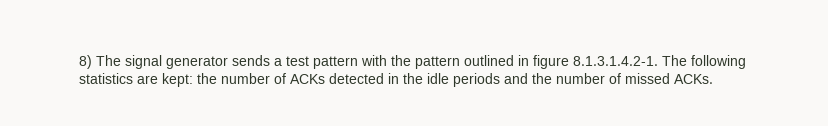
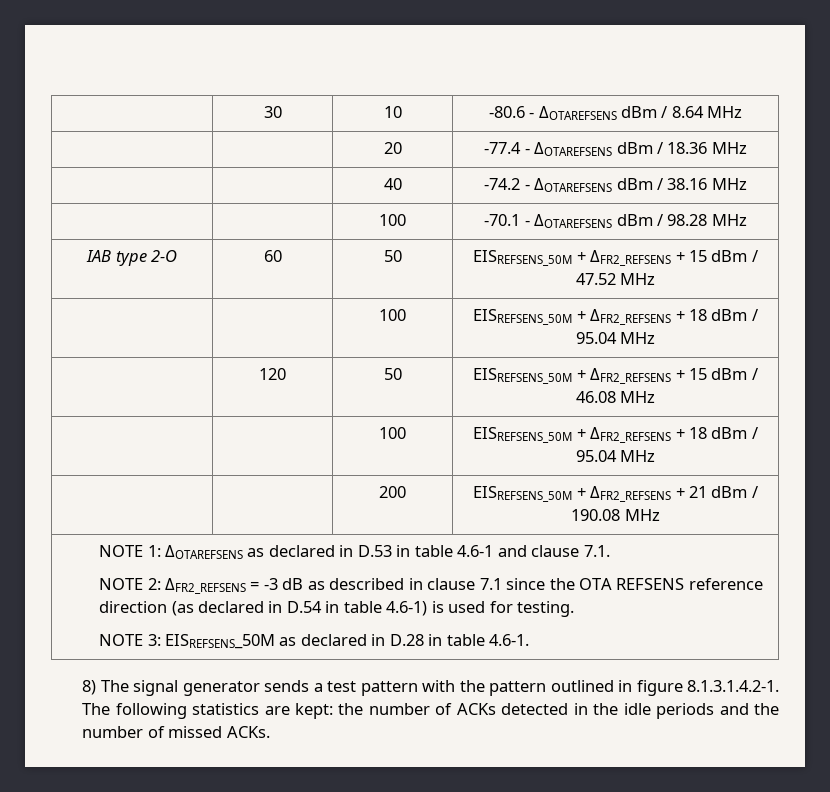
+ | 30 | 10 | -80.6 - ΔOTAREFSENS dBm / 8.64 MHz
+ | | 20 | -77.4 - ΔOTAREFSENS dBm / 18.36 MHz
+ | | 40 | -74.2 - ΔOTAREFSENS dBm / 38.16 MHz
+ | | 100 | -70.1 - ΔOTAREFSENS dBm / 98.28 MHz
+ IAB type 2-O | 60 | 50 | EISREFSENS_50M + ΔFR2_REFSENS + 15 dBm / 47.52 MHz
+ | | 100 | EISREFSENS_50M + ΔFR2_REFSENS + 18 dBm / 95.04 MHz
+ | 120 | 50 | EISREFSENS_50M + ΔFR2_REFSENS + 15 dBm / 46.08 MHz
+ | | 100 | EISREFSENS_50M + ΔFR2_REFSENS + 18 dBm / 95.04 MHz
+ | | 200 | EISREFSENS_50M + ΔFR2_REFSENS + 21 dBm / 190.08 MHz
+ NOTE 1: ΔOTAREFSENS as declared in D.53 in table 4.6-1 and clause 7.1.
+ NOTE 2: ΔFR2_REFSENS = -3 dB as described in clause 7.1 since the OTA REFSENS reference direction (as declared in D.54 in table 4.6-1) is used for testing.
+ NOTE 3: EISREFSENS_50M as declared in D.28 in table 4.6-1.

